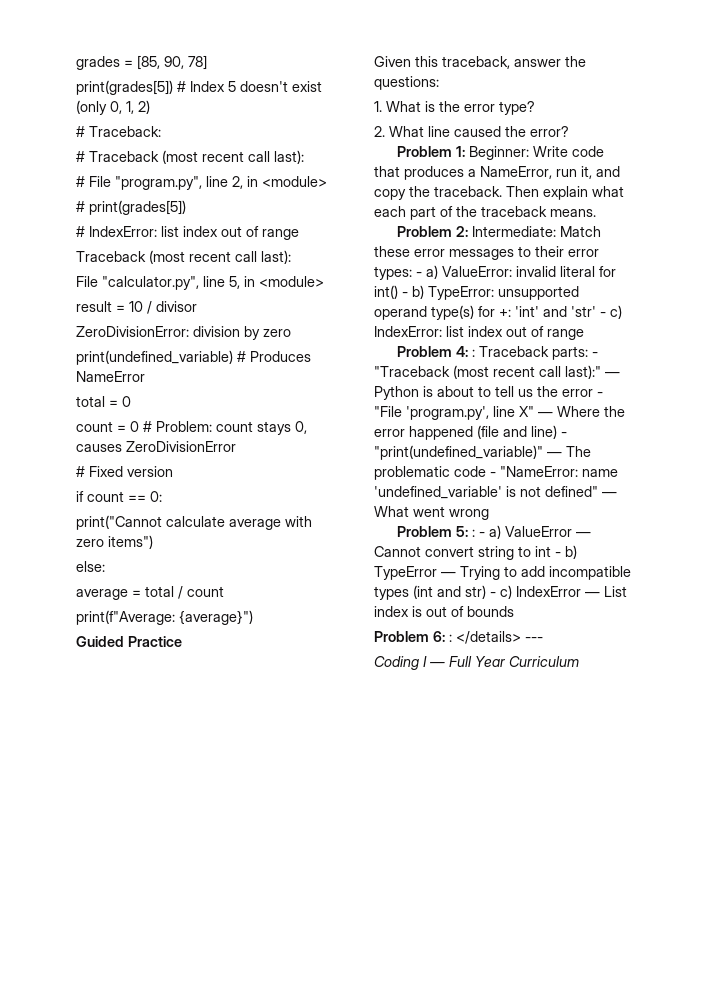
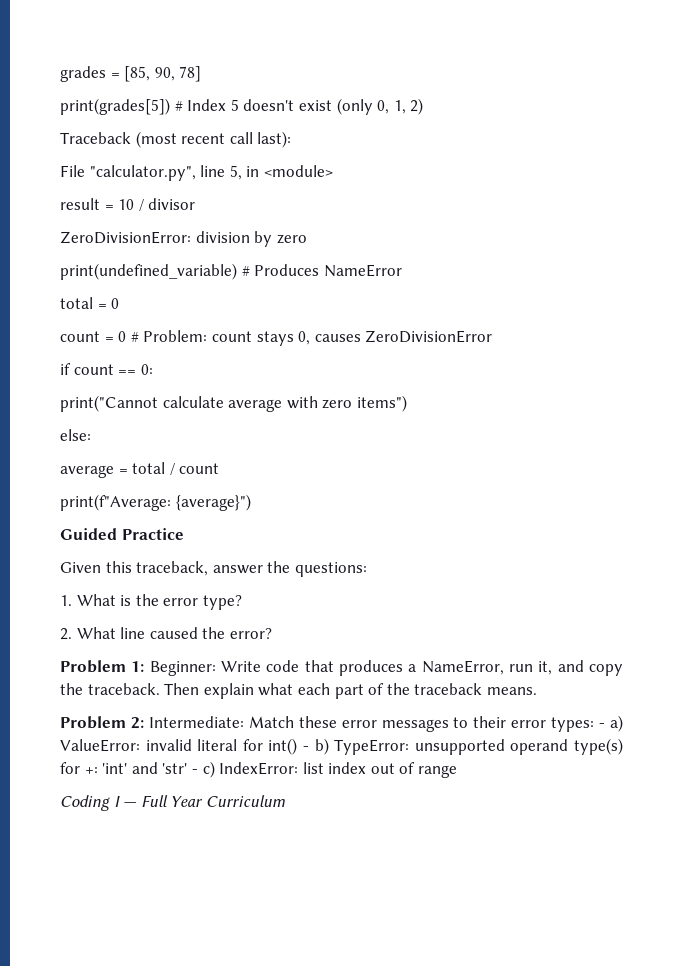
- # Traceback:
- # Traceback (most recent call last):
- # File "program.py", line 2, in <module>
- # print(grades[5])
- # IndexError: list index out of range
- # Fixed version
- Problem 4: : Traceback parts: - "Traceback (most recent call last):" — Python is about to tell us the error - "File 'program.py', line X" — Where the error happened (file and line) - "print(undefined_variable)" — The problematic code - "NameError: name 'undefined_variable' is not defined" — What went wrong
- Problem 5: : - a) ValueError — Cannot convert string to int - b) TypeError — Trying to add incompatible types (int and str) - c) IndexError — List index is out of bounds
- Problem 6: : </details> ---

